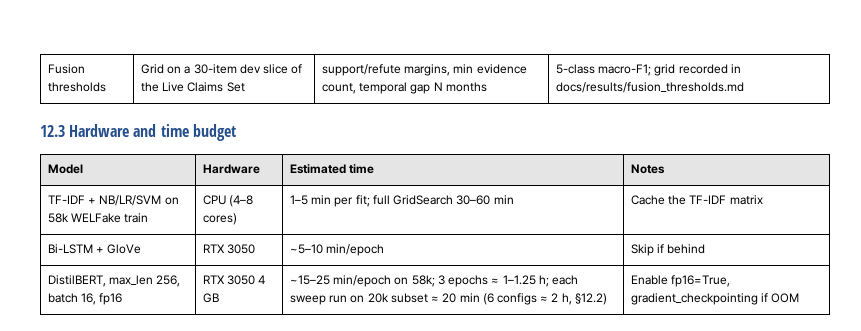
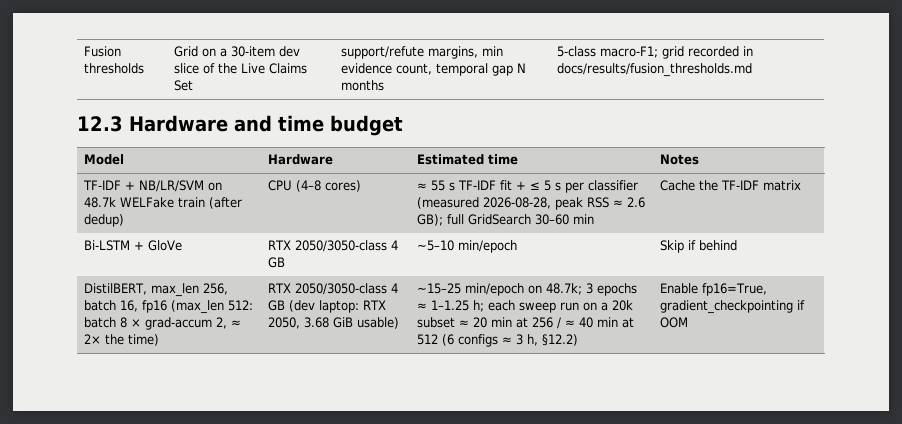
- TF-IDF + NB/LR/SVM on 58k WELFake train | CPU (4–8 cores) | 1–5 min per fit; full GridSearch 30–60 min | Cache the TF-IDF matrix
+ TF-IDF + NB/LR/SVM on 48.7k WELFake train (after dedup) | CPU (4–8 cores) | ≈ 55 s TF-IDF fit + ≤ 5 s per classifier (measured 2026-08-28, peak RSS ≈ 2.6 GB); full GridSearch 30–60 min | Cache the TF-IDF matrix
- Bi-LSTM + GloVe | RTX 3050 | ~5–10 min/epoch | Skip if behind
+ Bi-LSTM + GloVe | RTX 2050/3050-class 4 GB | ~5–10 min/epoch | Skip if behind
- DistilBERT, max_len 256, batch 16, fp16 | RTX 3050 4 GB
+ DistilBERT, max_len 256, batch 16, fp16 (max_len 512: batch 8 × grad-accum 2, ≈ 2× the time) | RTX 2050/3050-class 4 GB (dev laptop: RTX 2050, 3.68 GiB usable)
- ~15–25 min/epoch on 58k; 3 epochs ≈ 1–1.25 h; each sweep run on 20k subset ≈ 20 min (6 configs ≈ 2 h, §12.2)
+ ~15–25 min/epoch on 48.7k; 3 epochs ≈ 1–1.25 h; each sweep run on a 20k subset ≈ 20 min at 256 / ≈ 40 min at 512 (6 configs ≈ 3 h, §12.2)

